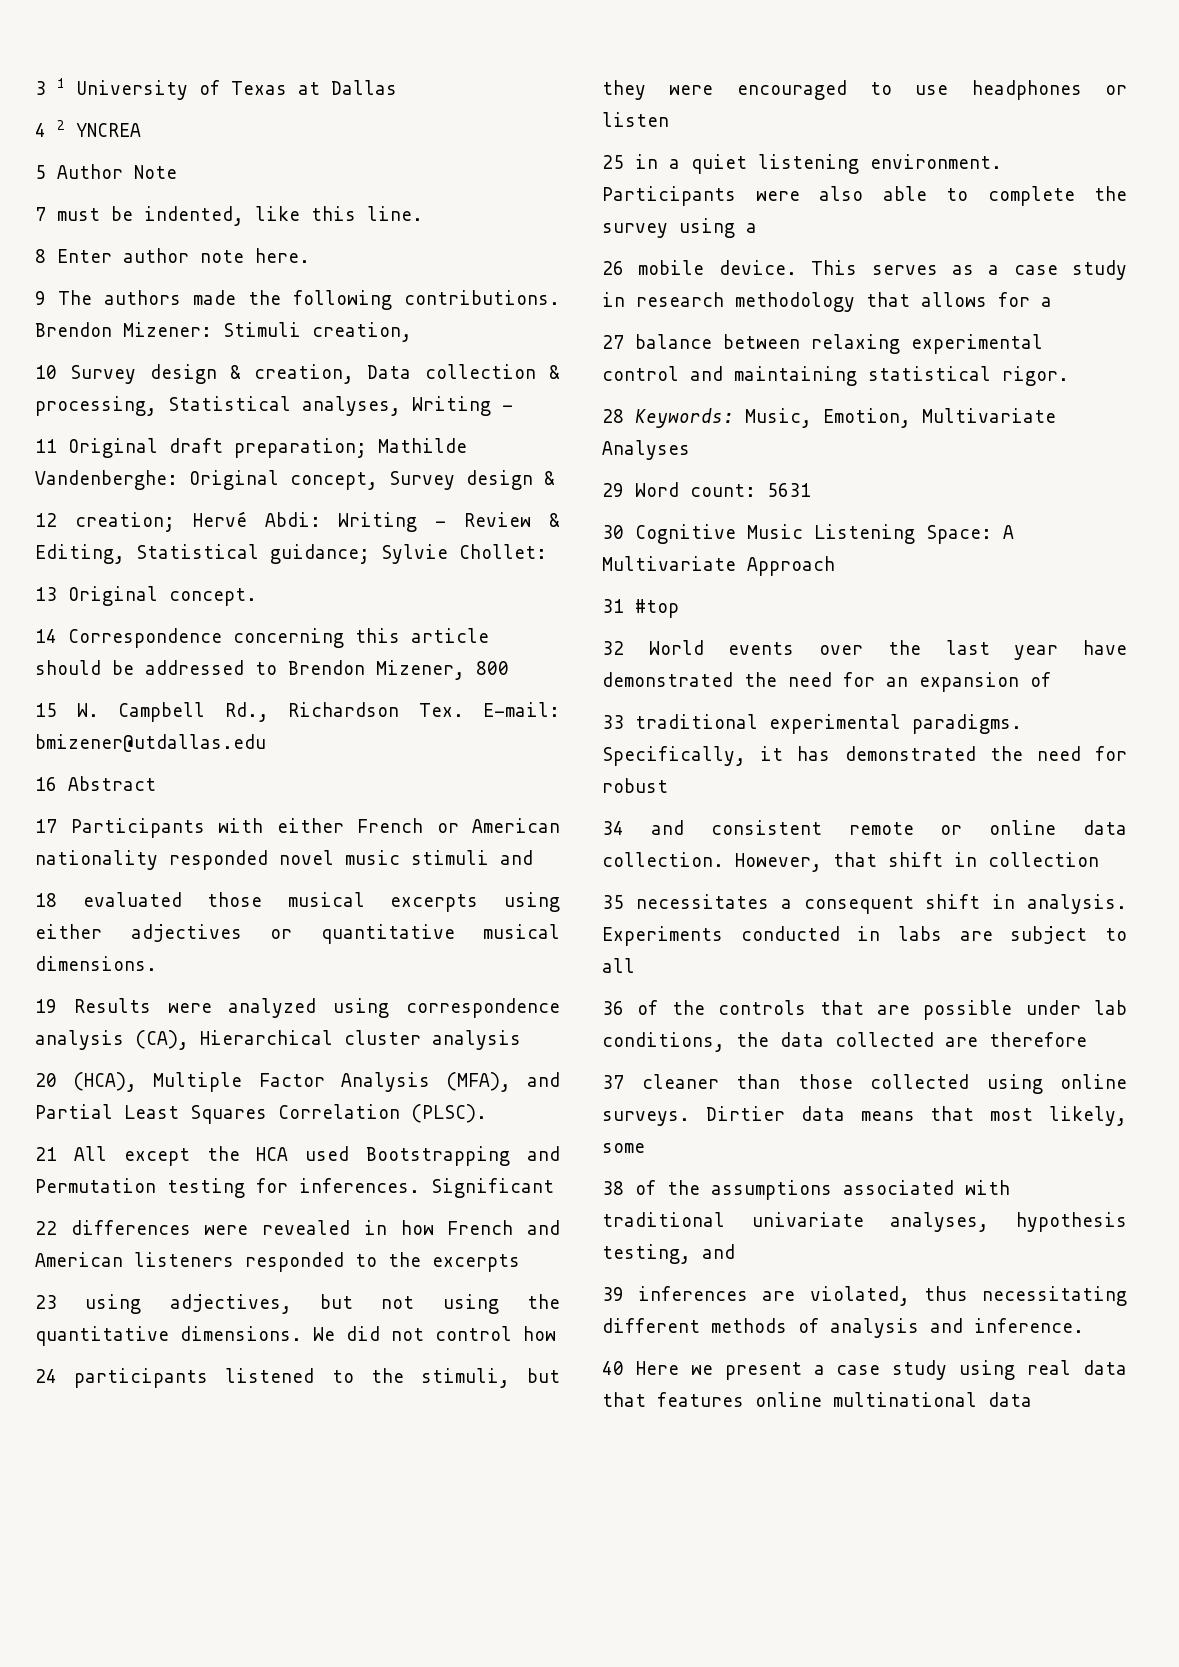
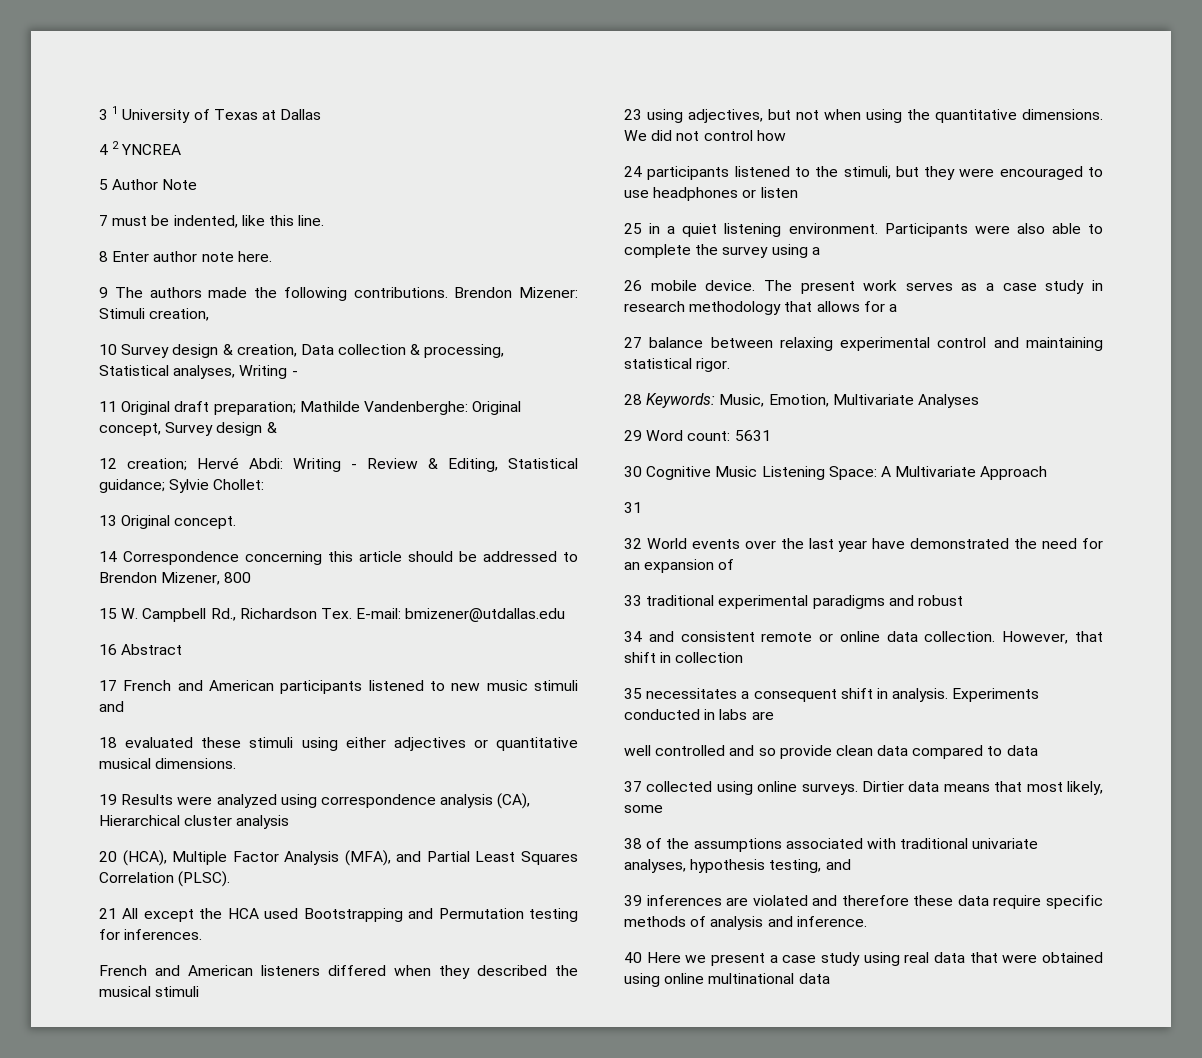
- 17 Participants with either French or American nationality responded novel music stimuli and
+ 17 French and American participants listened to new music stimuli and
- 18 evaluated those musical excerpts using either adjectives or quantitative musical dimensions.
+ 18 evaluated these stimuli using either adjectives or quantitative musical dimensions.
- 21 All except the HCA used Bootstrapping and Permutation testing for inferences. Significant
- 22 differences were revealed in how French and American listeners responded to the excerpts
+ 21 All except the HCA used Bootstrapping and Permutation testing for inferences.
+ French and American listeners differed when they described the musical stimuli
- 23 using adjectives, but not using the quantitative dimensions.
+ 23 using adjectives, but not when using the quantitative dimensions.
- This serves as a case study in research methodology that allows for a
+ The present work serves as a case study in research methodology that allows for a
- 31 #top
+ 31
- 33 traditional experimental paradigms. Specifically, it has demonstrated the need for robust
+ 33 traditional experimental paradigms and robust
- Experiments conducted in labs are subject to all
- 36 of the controls that are possible under lab conditions, the data collected are therefore
- 37 cleaner than those collected using online surveys.
+ Experiments conducted in labs are
+ well controlled and so provide clean data compared to data
+ 37 collected using online surveys.
- 39 inferences are violated, thus necessitating different methods of analysis and inference.
+ 39 inferences are violated and therefore these data require specific methods of analysis and inference.
- 40 Here we present a case study using real data that features online multinational data
+ 40 Here we present a case study using real data that were obtained using online multinational data

